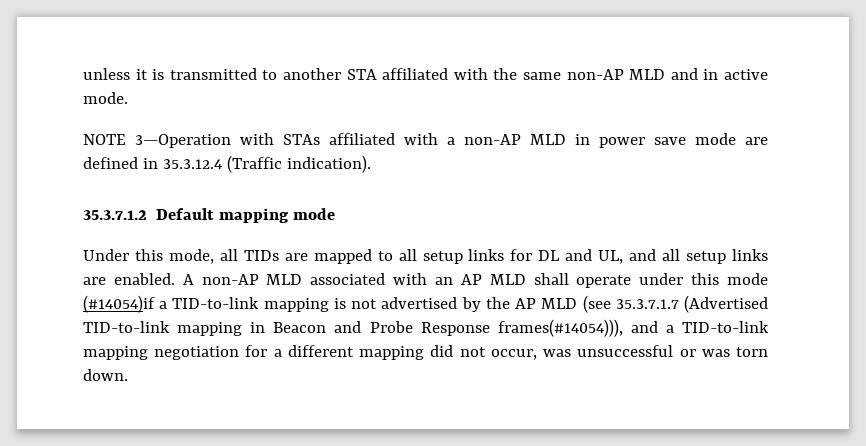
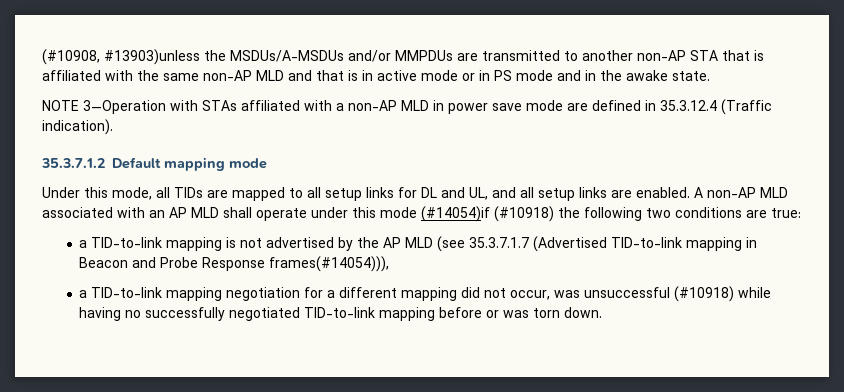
- unless it is transmitted to another STA affiliated with the same non-AP MLD and in active mode.
+ (#10908, #13903)unless the MSDUs/A-MSDUs and/or MMPDUs are transmitted to another non-AP STA that is affiliated with the same non-AP MLD and that is in active mode or in PS mode and in the awake state.
- A non-AP MLD associated with an AP MLD shall operate under this mode (#14054)if a TID-to-link mapping is not advertised by the AP MLD (see 35.3.7.1.7 (Advertised TID-to-link mapping in Beacon and Probe Response frames(#14054))), and a TID-to-link mapping negotiation for a different mapping did not occur, was unsuccessful or was torn down.
+ A non-AP MLD associated with an AP MLD shall operate under this mode (#14054)if (#10918) the following two conditions are true:
+ a TID-to-link mapping is not advertised by the AP MLD (see 35.3.7.1.7 (Advertised TID-to-link mapping in Beacon and Probe Response frames(#14054))),
+ a TID-to-link mapping negotiation for a different mapping did not occur, was unsuccessful (#10918) while having no successfully negotiated TID-to-link mapping before or was torn down.

